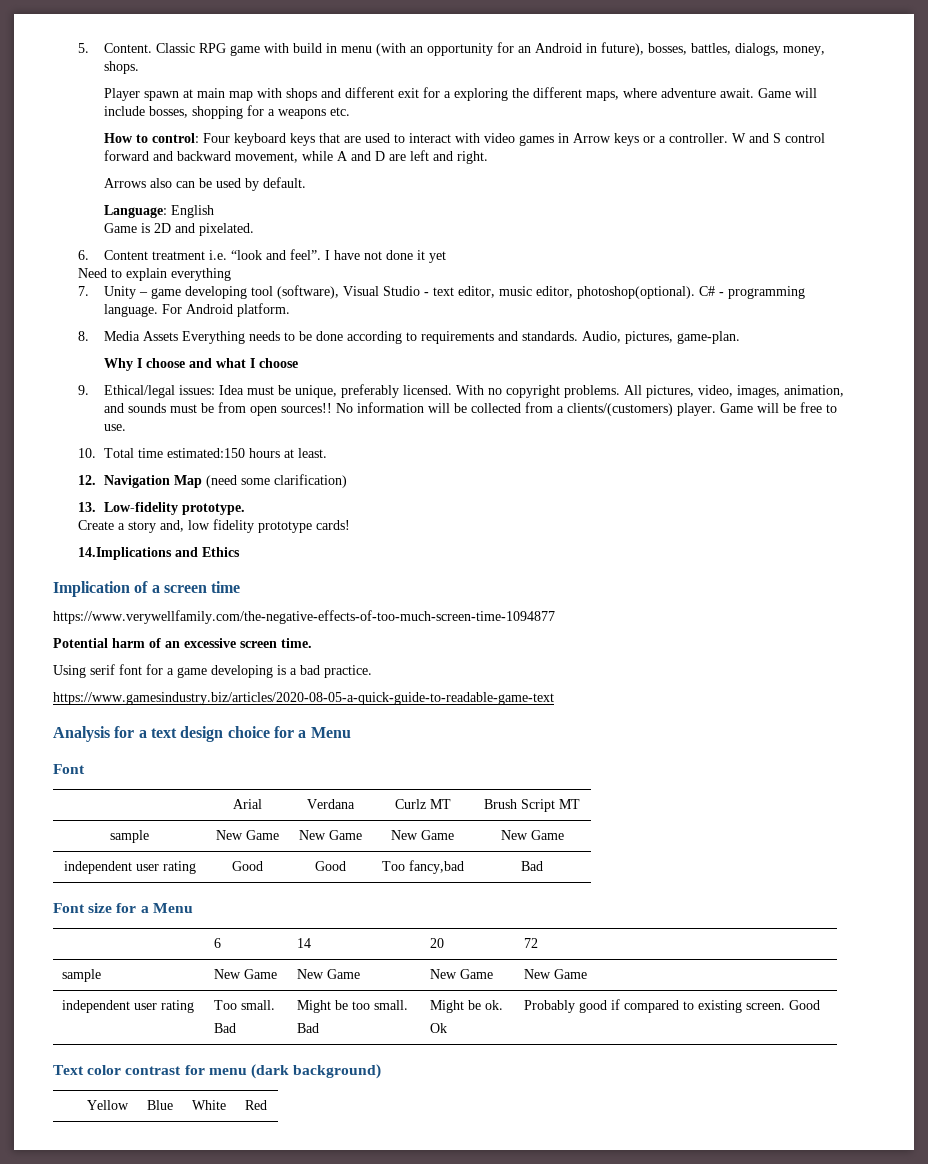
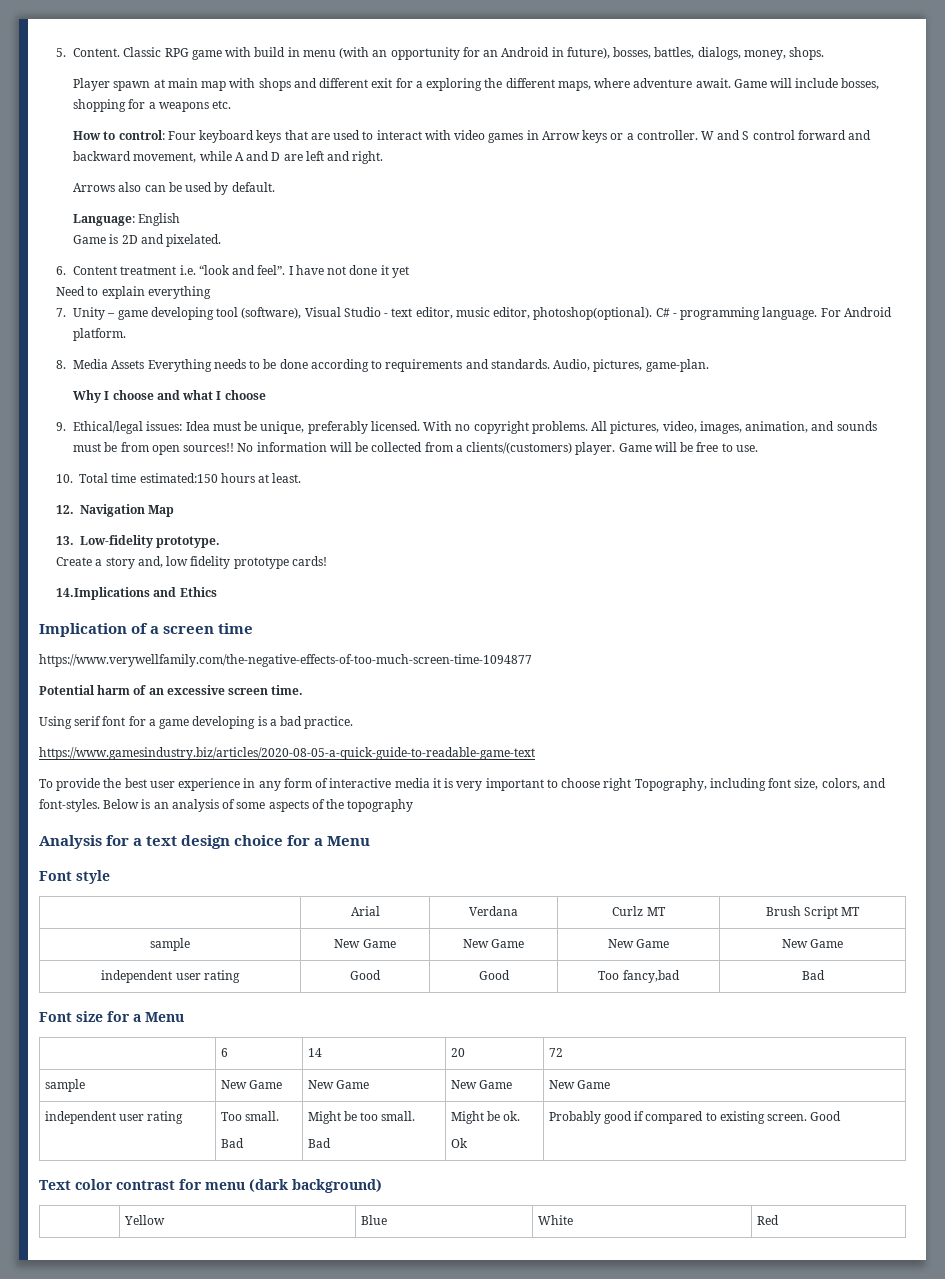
- 12. Navigation Map (need some clarification)
+ 12. Navigation Map
+ To provide the best user experience in any form of interactive media it is very important to choose right Topography, including font size, colors, and font-styles. Below is an analysis of some aspects of the topography
  Analysis for a text design choice for a Menu
- Font
+ Font style

